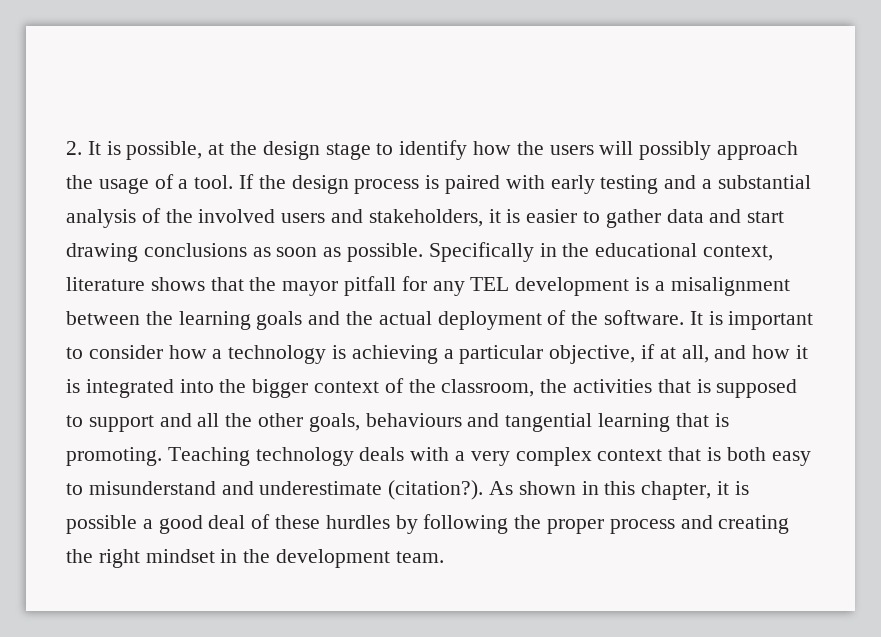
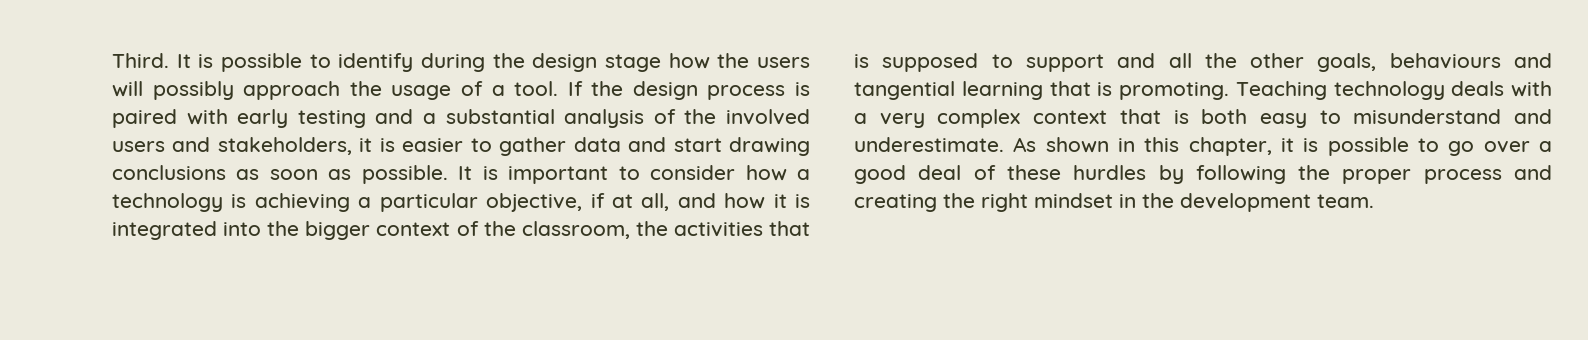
- 2. It is possible, at the design stage to identify how the users will possibly approach the usage of a tool.
+ Third. It is possible to identify during the design stage how the users will possibly approach the usage of a tool.
- Specifically in the educational context, literature shows that the mayor pitfall for any TEL development is a misalignment between the learning goals and the actual deployment of the software.
- Teaching technology deals with a very complex context that is both easy to misunderstand and underestimate (citation?).
+ Teaching technology deals with a very complex context that is both easy to misunderstand and underestimate.
- As shown in this chapter, it is possible a good deal of these hurdles by following the proper process and creating the right mindset in the development team.
+ As shown in this chapter, it is possible to go over a good deal of these hurdles by following the proper process and creating the right mindset in the development team.

